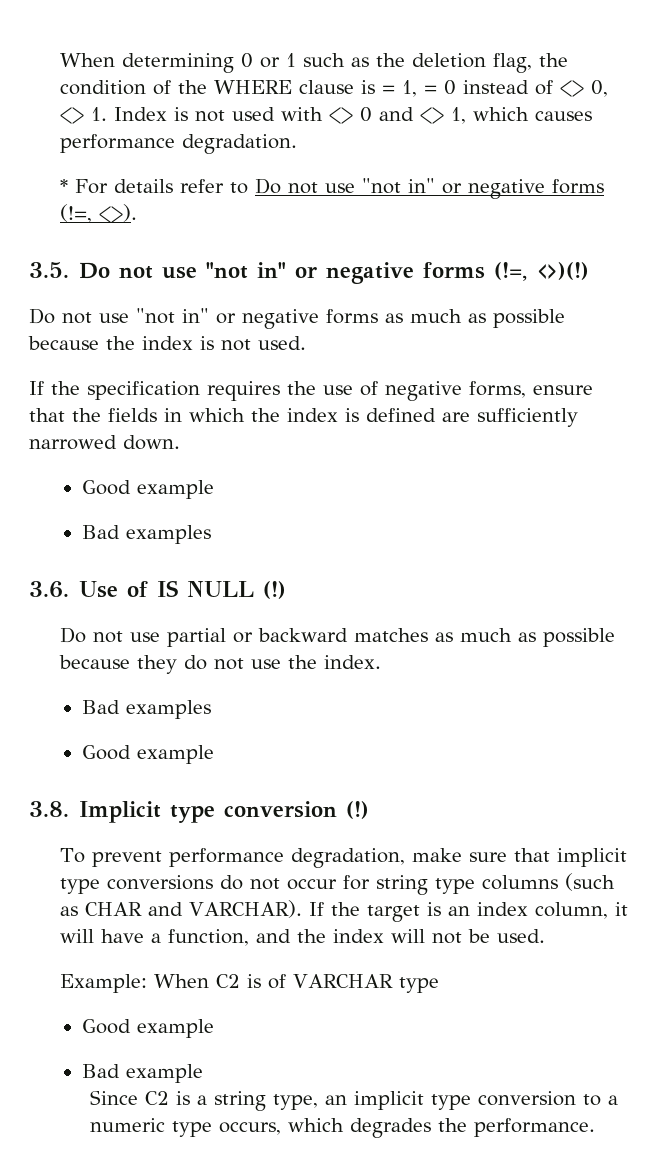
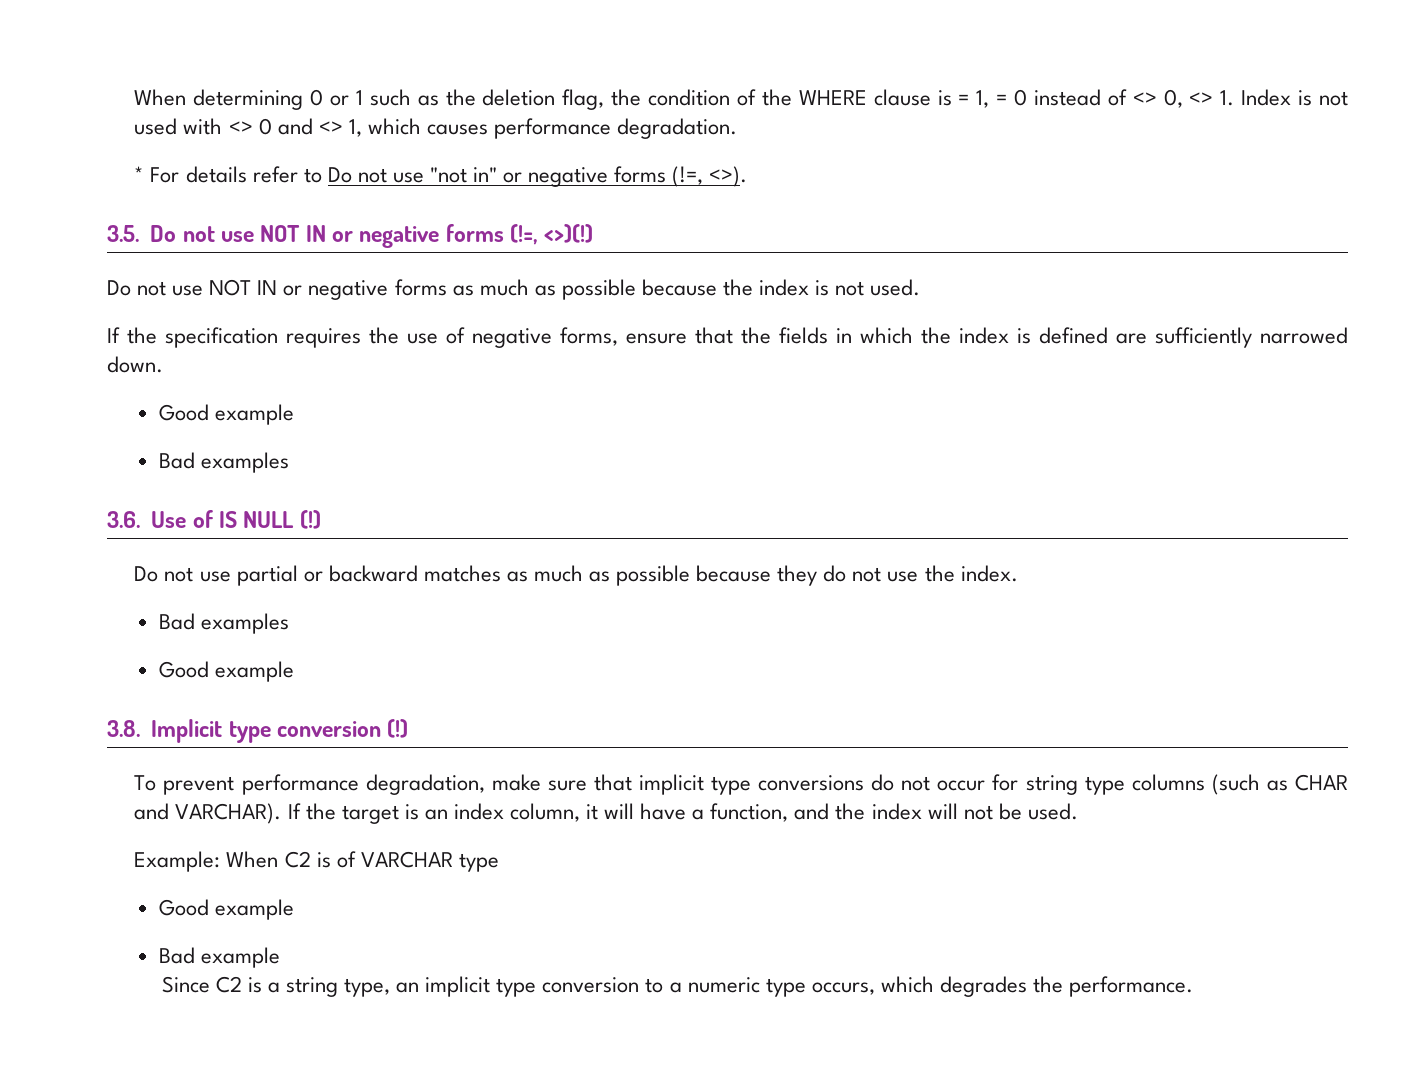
- 3.5. Do not use "not in" or negative forms (!=, <>)(!)
+ 3.5. Do not use NOT IN or negative forms (!=, <>)(!)
- Do not use "not in" or negative forms as much as possible because the index is not used.
+ Do not use NOT IN or negative forms as much as possible because the index is not used.

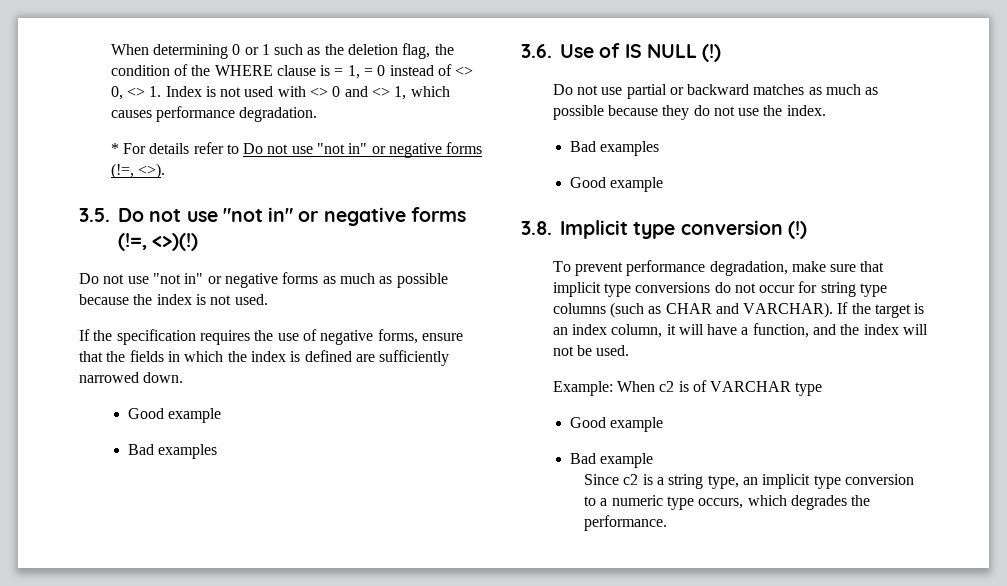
- 3.5. Do not use NOT IN or negative forms (!=, <>)(!)
+ 3.5. Do not use "not in" or negative forms (!=, <>)(!)
- Do not use NOT IN or negative forms as much as possible because the index is not used.
+ Do not use "not in" or negative forms as much as possible because the index is not used.
- Example: When C2 is of VARCHAR type
+ Example: When c2 is of VARCHAR type
- Since C2 is a string type, an implicit type conversion to a numeric type occurs, which degrades the performance.
+ Since c2 is a string type, an implicit type conversion to a numeric type occurs, which degrades the performance.

